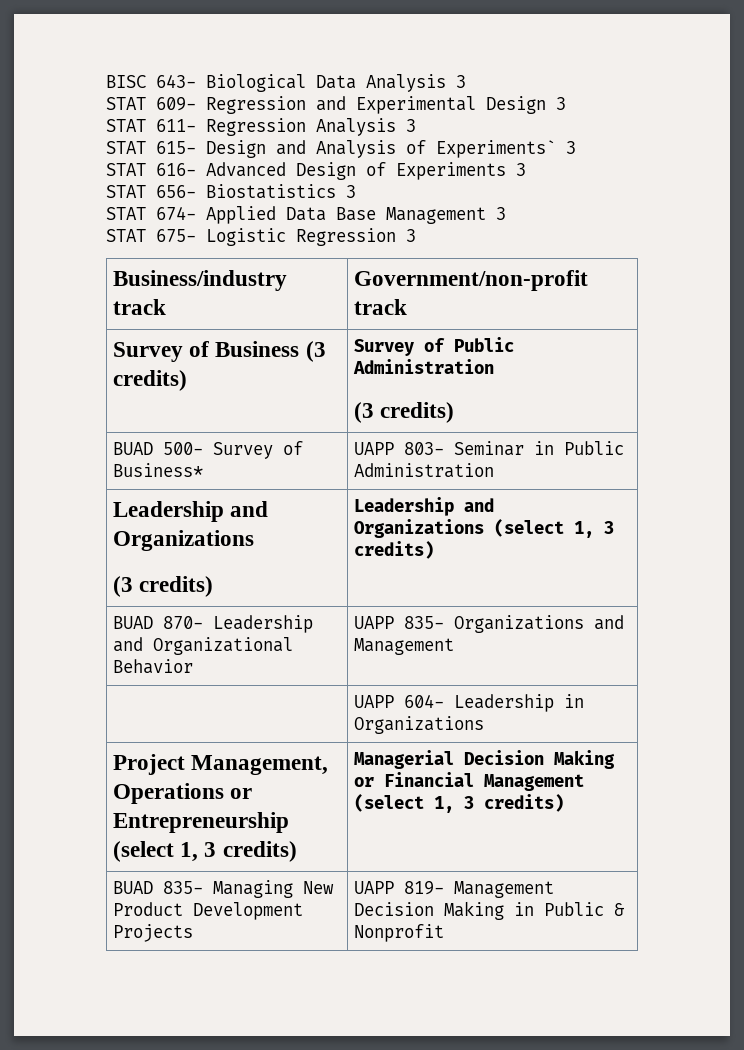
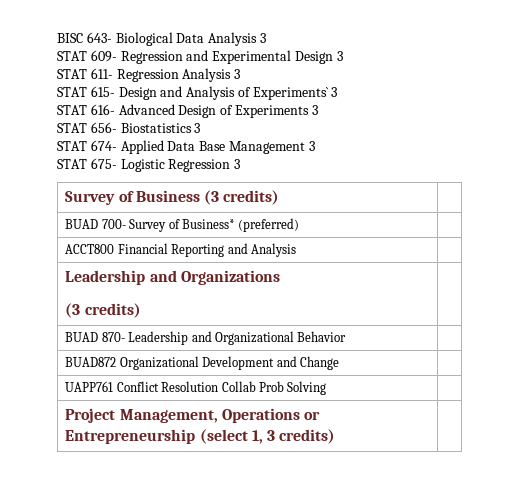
- Business/industry track | Government/non-profit track
- Survey of Business (3 credits) | Survey of Public Administration
- (3 credits)
- BUAD 500- Survey of Business* | UAPP 803- Seminar in Public Administration
+ Survey of Business (3 credits) |
+ BUAD 700- Survey of Business* (preferred) |
+ ACCT800 Financial Reporting and Analysis |
  Leadership and Organizations
- (3 credits) | Leadership and Organizations (select 1, 3 credits)
+ (3 credits) |
- BUAD 870- Leadership and Organizational Behavior | UAPP 835- Organizations and Management
- | UAPP 604- Leadership in Organizations
+ BUAD 870- Leadership and Organizational Behavior |
+ BUAD872 Organizational Development and Change |
+ UAPP761 Conflict Resolution Collab Prob Solving |
- Project Management, Operations or Entrepreneurship (select 1, 3 credits) | Managerial Decision Making or Financial Management (select 1, 3 credits)
- BUAD 835- Managing New Product Development Projects | UAPP 819- Management Decision Making in Public & Nonprofit
+ Project Management, Operations or Entrepreneurship (select 1, 3 credits) |

